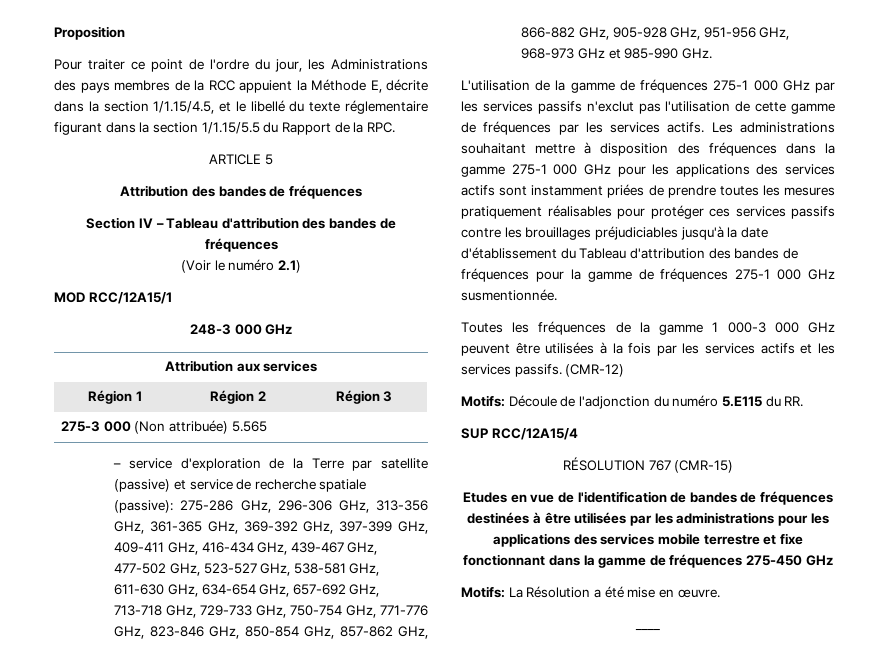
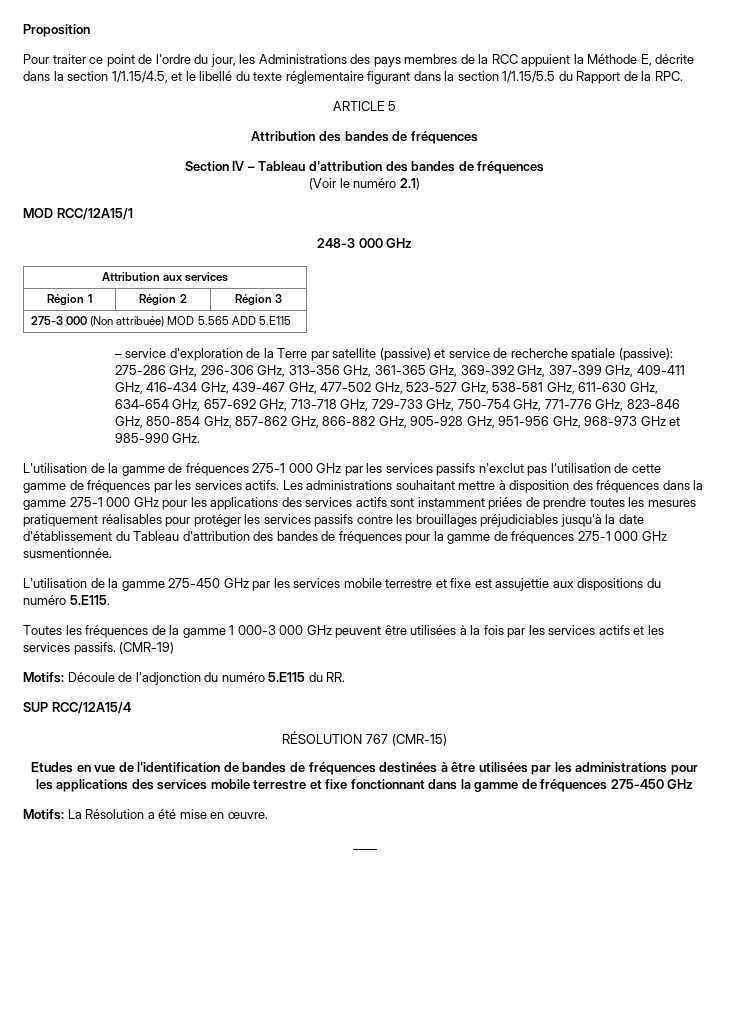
- 275-3 000 (Non attribuée) 5.565
+ 275-3 000 (Non attribuée) MOD 5.565 ADD 5.E115
- Les administrations souhaitant mettre à disposition des fréquences dans la gamme 275-1 000 GHz pour les applications des services actifs sont instamment priées de prendre toutes les mesures pratiquement réalisables pour protéger ces services passifs contre les brouillages préjudiciables jusqu'à la date d'établissement du Tableau d'attribution des bandes de fréquences pour la gamme de fréquences 275-1 000 GHz susmentionnée.
+ Les administrations souhaitant mettre à disposition des fréquences dans la gamme 275-1 000 GHz pour les applications des services actifs sont instamment priées de prendre toutes les mesures pratiquement réalisables pour protéger les services passifs contre les brouillages préjudiciables jusqu'à la date d'établissement du Tableau d'attribution des bandes de fréquences pour la gamme de fréquences 275-1 000 GHz susmentionnée.
+ L'utilisation de la gamme 275-450 GHz par les services mobile terrestre et fixe est assujettie aux dispositions du numéro 5.E115.
- (CMR-12)
+ (CMR-19)

